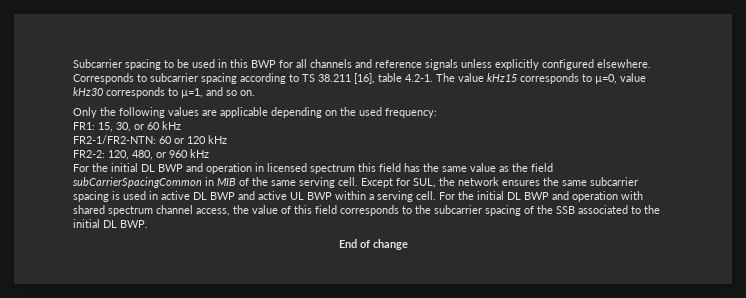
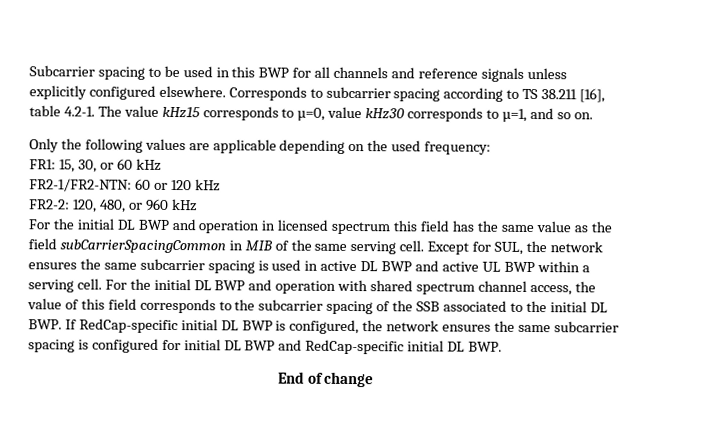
- For the initial DL BWP and operation with shared spectrum channel access, the value of this field corresponds to the subcarrier spacing of the SSB associated to the initial DL BWP.
+ For the initial DL BWP and operation with shared spectrum channel access, the value of this field corresponds to the subcarrier spacing of the SSB associated to the initial DL BWP. If RedCap-specific initial DL BWP is configured, the network ensures the same subcarrier spacing is configured for initial DL BWP and RedCap-specific initial DL BWP.

